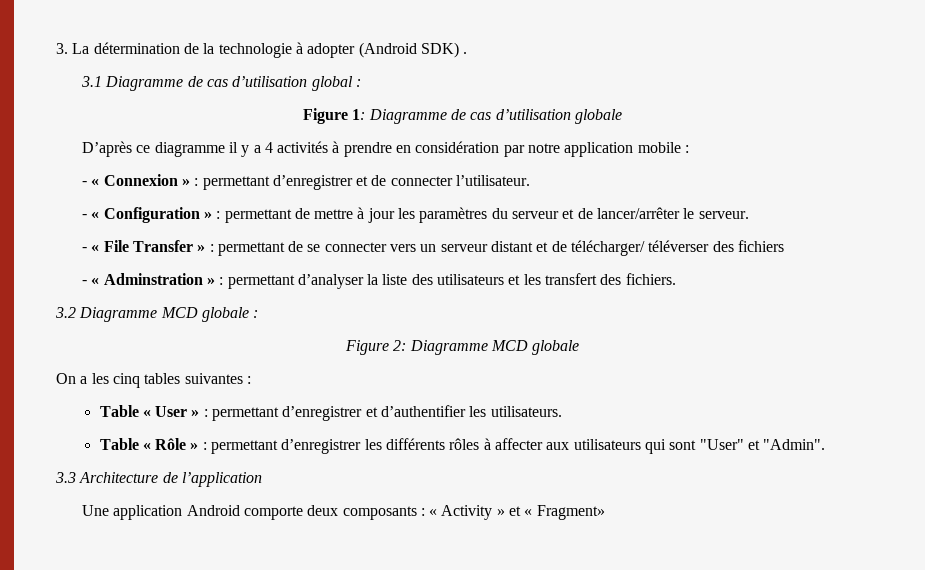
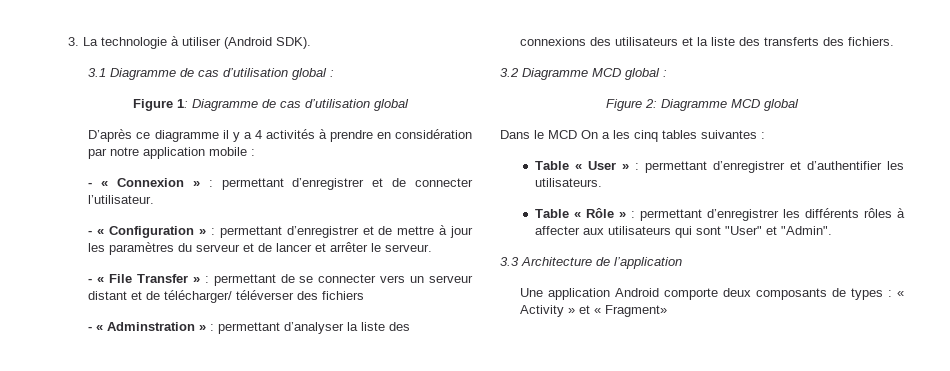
- 3. La détermination de la technologie à adopter (Android SDK) .
+ 3. La technologie à utiliser (Android SDK).
- Figure 1: Diagramme de cas d’utilisation globale
+ Figure 1: Diagramme de cas d’utilisation global
- - « Configuration » : permettant de mettre à jour les paramètres du serveur et de lancer/arrêter le serveur.
+ - « Configuration » : permettant d’enregistrer et de mettre à jour les paramètres du serveur et de lancer et arrêter le serveur.
- - « Adminstration » : permettant d’analyser la liste des utilisateurs et les transfert des fichiers.
+ - « Adminstration » : permettant d’analyser la liste des connexions des utilisateurs et la liste des transferts des fichiers.
- 3.2 Diagramme MCD globale :
+ 3.2 Diagramme MCD global :
- Figure 2: Diagramme MCD globale
- On a les cinq tables suivantes :
+ Figure 2: Diagramme MCD global
+ Dans le MCD On a les cinq tables suivantes :
- Une application Android comporte deux composants : « Activity » et « Fragment»
+ Une application Android comporte deux composants de types : « Activity » et « Fragment»

